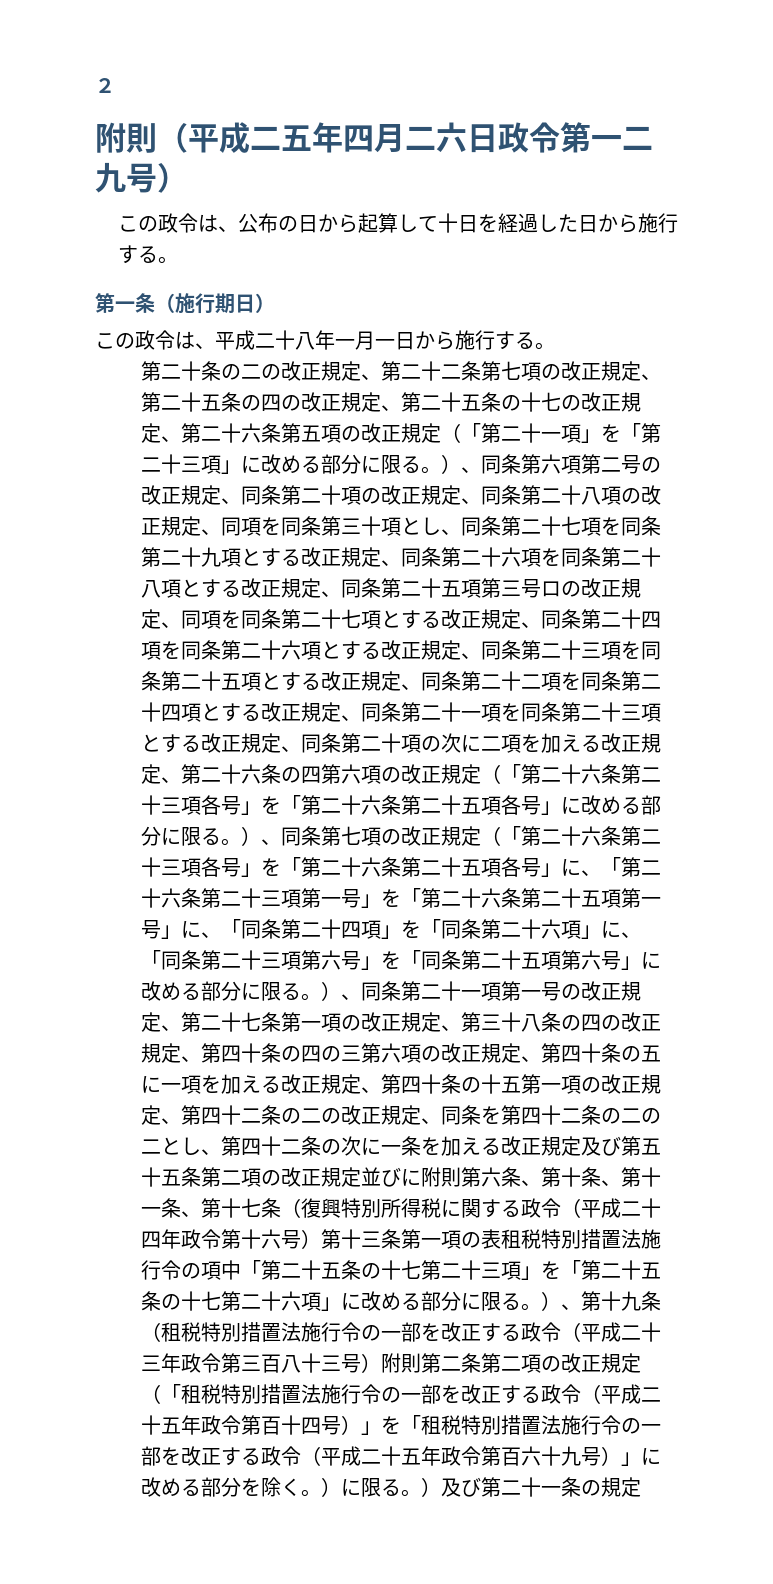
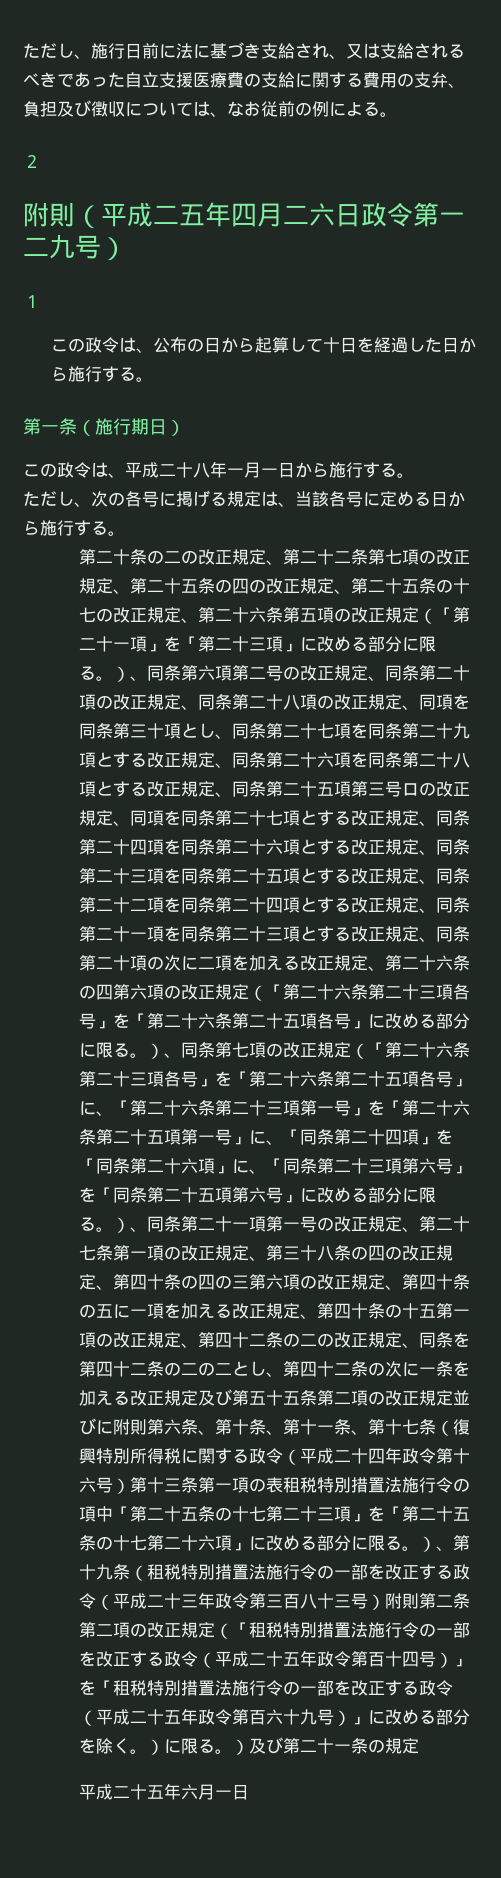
+ ただし、施行日前に法に基づき支給され、又は支給されるべきであった自立支援医療費の支給に関する費用の支弁、負担及び徴収については、なお従前の例による。
+ １
+ ただし、次の各号に掲げる規定は、当該各号に定める日から施行する。
+ 平成二十五年六月一日

